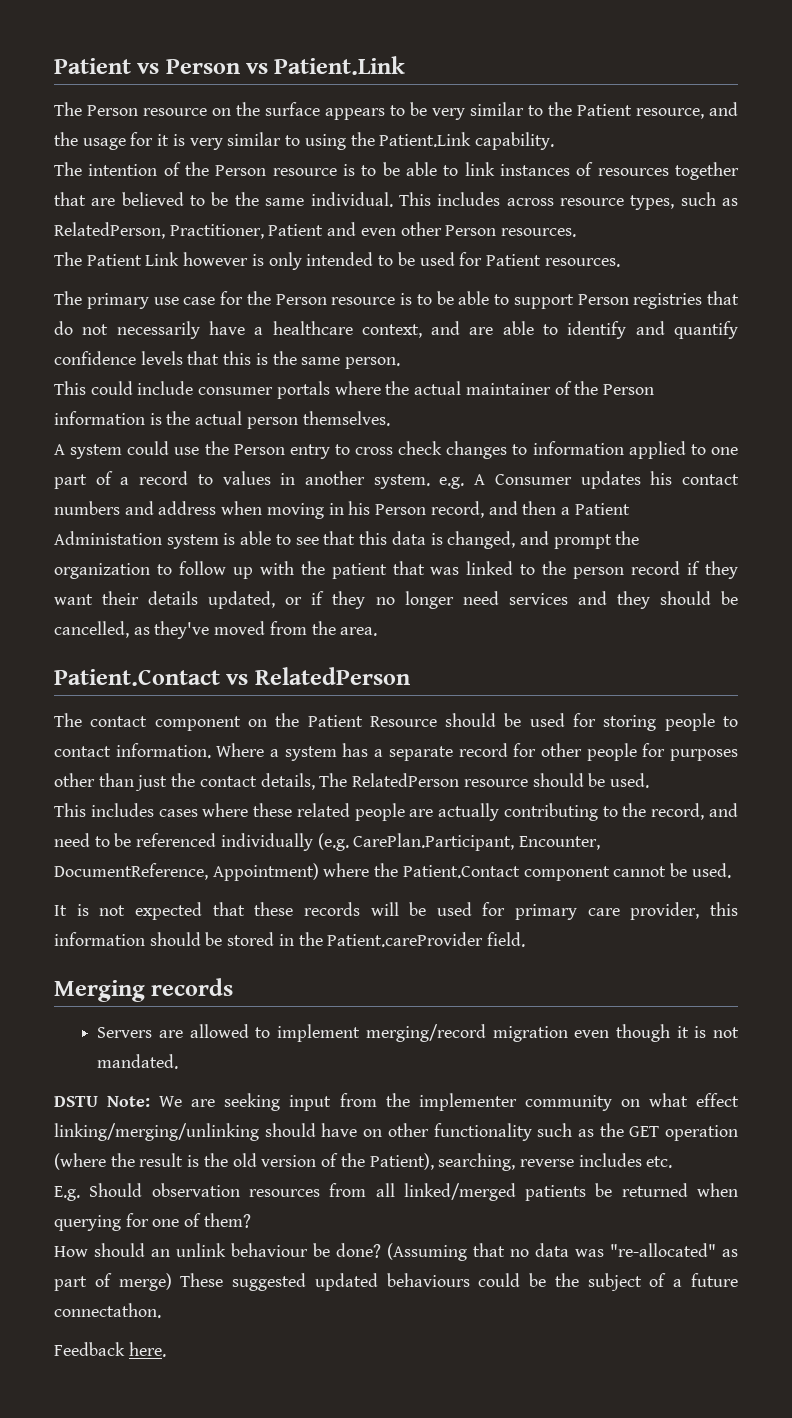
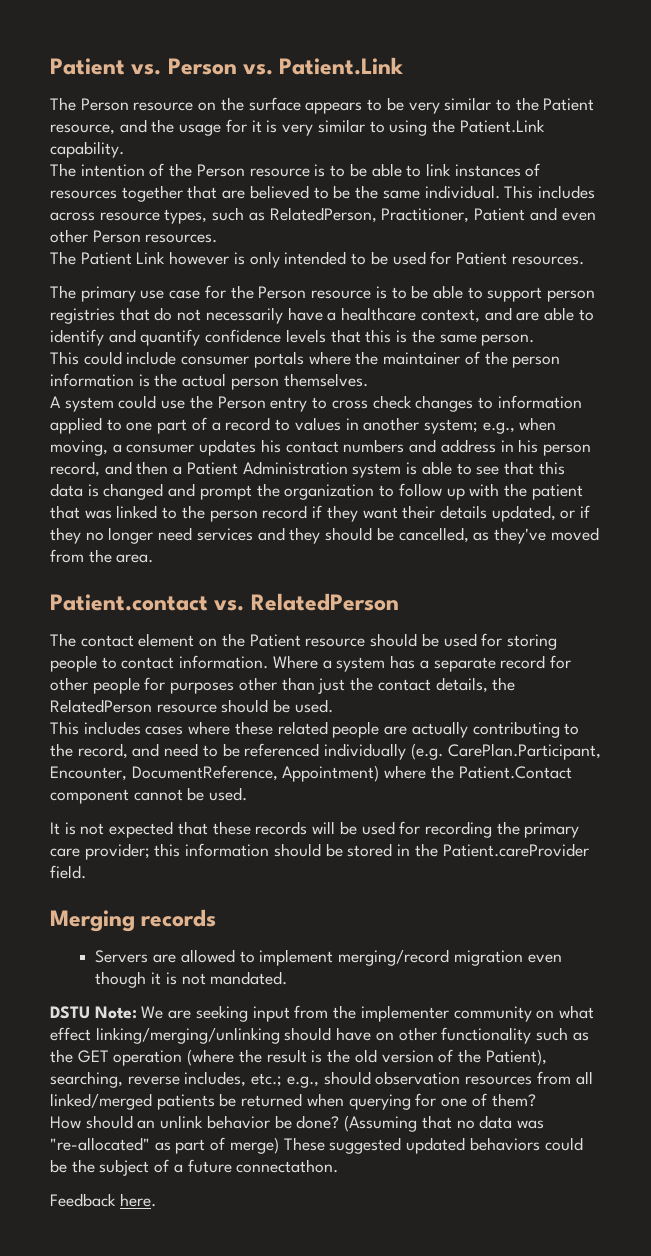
- Patient vs Person vs Patient.Link
+ Patient vs. Person vs. Patient.Link
- The primary use case for the Person resource is to be able to support Person registries that do not necessarily have a healthcare context, and are able to identify and quantify confidence levels that this is the same person.
+ The primary use case for the Person resource is to be able to support person registries that do not necessarily have a healthcare context, and are able to identify and quantify confidence levels that this is the same person.
- This could include consumer portals where the actual maintainer of the Person information is the actual person themselves.
+ This could include consumer portals where the maintainer of the person information is the actual person themselves.
- A system could use the Person entry to cross check changes to information applied to one part of a record to values in another system. e.g. A Consumer updates his contact numbers and address when moving in his Person record, and then a Patient Administation system is able to see that this data is changed, and prompt the organization to follow up with the patient that was linked to the person record if they want their details updated, or if they no longer need services and they should be cancelled, as they've moved from the area.
+ A system could use the Person entry to cross check changes to information applied to one part of a record to values in another system; e.g., when moving, a consumer updates his contact numbers and address in his person record, and then a Patient Administration system is able to see that this data is changed and prompt the organization to follow up with the patient that was linked to the person record if they want their details updated, or if they no longer need services and they should be cancelled, as they've moved from the area.
- Patient.Contact vs RelatedPerson
+ Patient.contact vs. RelatedPerson
- The contact component on the Patient Resource should be used for storing people to contact information.
+ The contact element on the Patient resource should be used for storing people to contact information.
- Where a system has a separate record for other people for purposes other than just the contact details, The RelatedPerson resource should be used.
+ Where a system has a separate record for other people for purposes other than just the contact details, the RelatedPerson resource should be used.
- It is not expected that these records will be used for primary care provider, this information should be stored in the Patient.careProvider field.
+ It is not expected that these records will be used for recording the primary care provider; this information should be stored in the Patient.careProvider field.
- DSTU Note: We are seeking input from the implementer community on what effect linking/merging/unlinking should have on other functionality such as the GET operation (where the result is the old version of the Patient), searching, reverse includes etc.
- E.g. Should observation resources from all linked/merged patients be returned when querying for one of them?
+ DSTU Note: We are seeking input from the implementer community on what effect linking/merging/unlinking should have on other functionality such as the GET operation (where the result is the old version of the Patient), searching, reverse includes, etc.; e.g., should observation resources from all linked/merged patients be returned when querying for one of them?
- How should an unlink behaviour be done?
+ How should an unlink behavior be done?
- (Assuming that no data was "re-allocated" as part of merge) These suggested updated behaviours could be the subject of a future connectathon.
+ (Assuming that no data was "re-allocated" as part of merge) These suggested updated behaviors could be the subject of a future connectathon.

